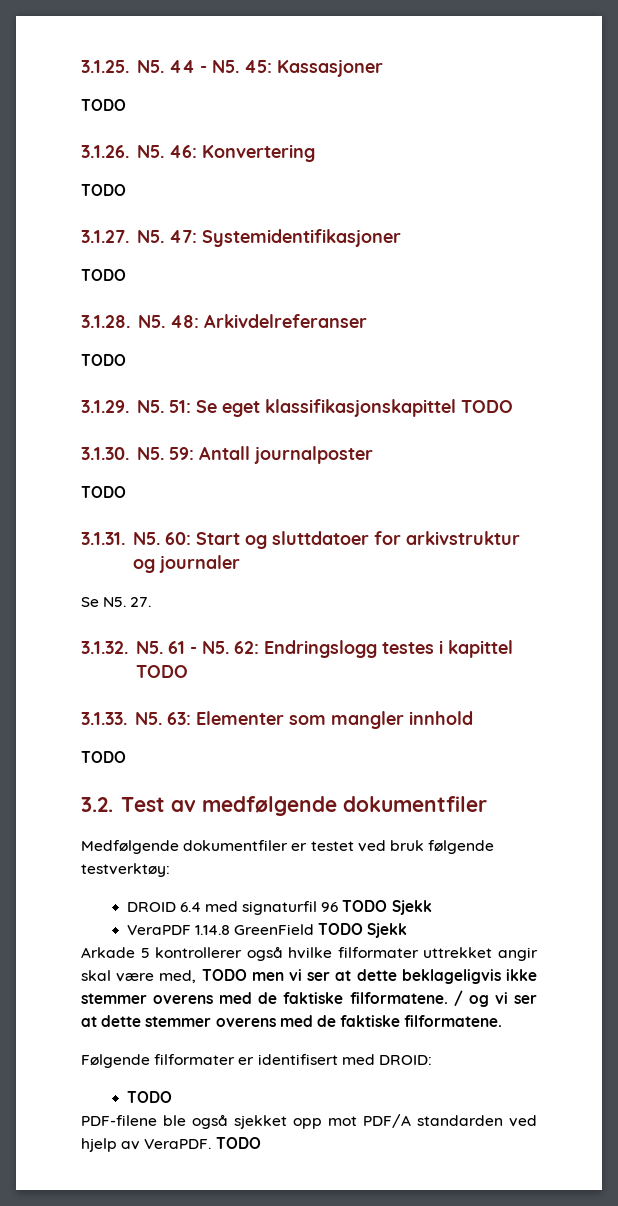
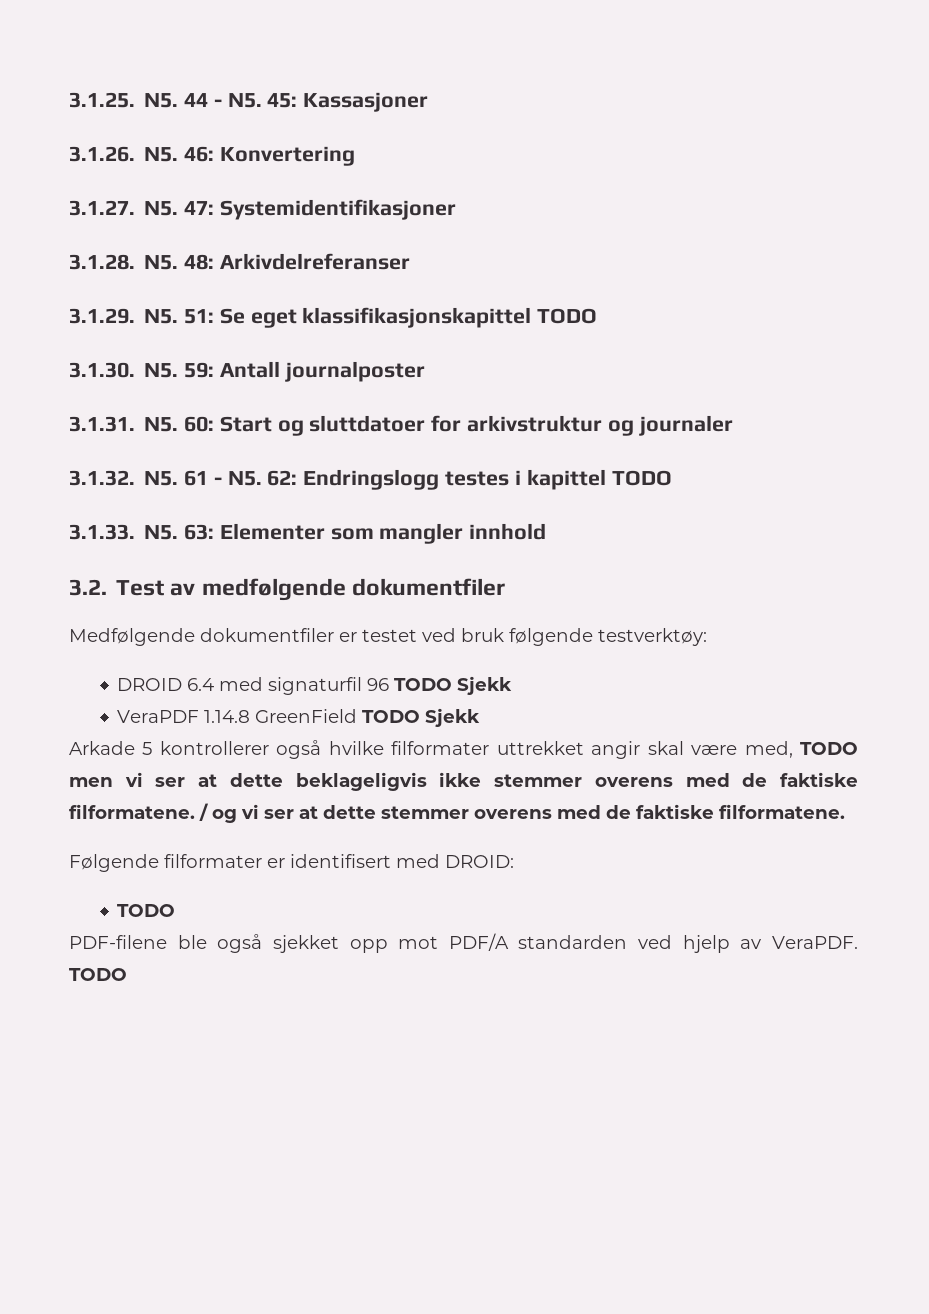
  3.1.25. N5. 44 - N5. 45: Kassasjoner
- TODO
  3.1.26. N5. 46: Konvertering
- TODO
  3.1.27. N5. 47: Systemidentifikasjoner
- TODO
  3.1.28. N5. 48: Arkivdelreferanser
- TODO
  3.1.30. N5. 59: Antall journalposter
- TODO
- Se N5. 27.
  3.1.33. N5. 63: Elementer som mangler innhold
- TODO

